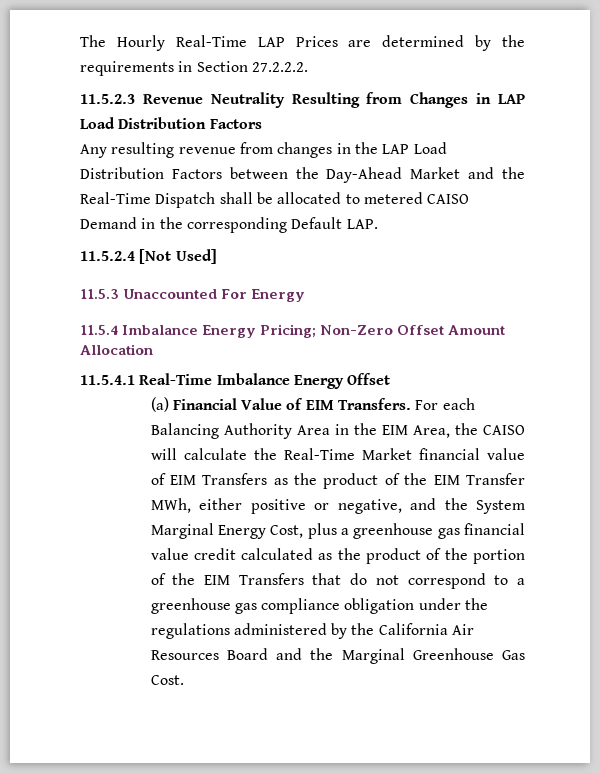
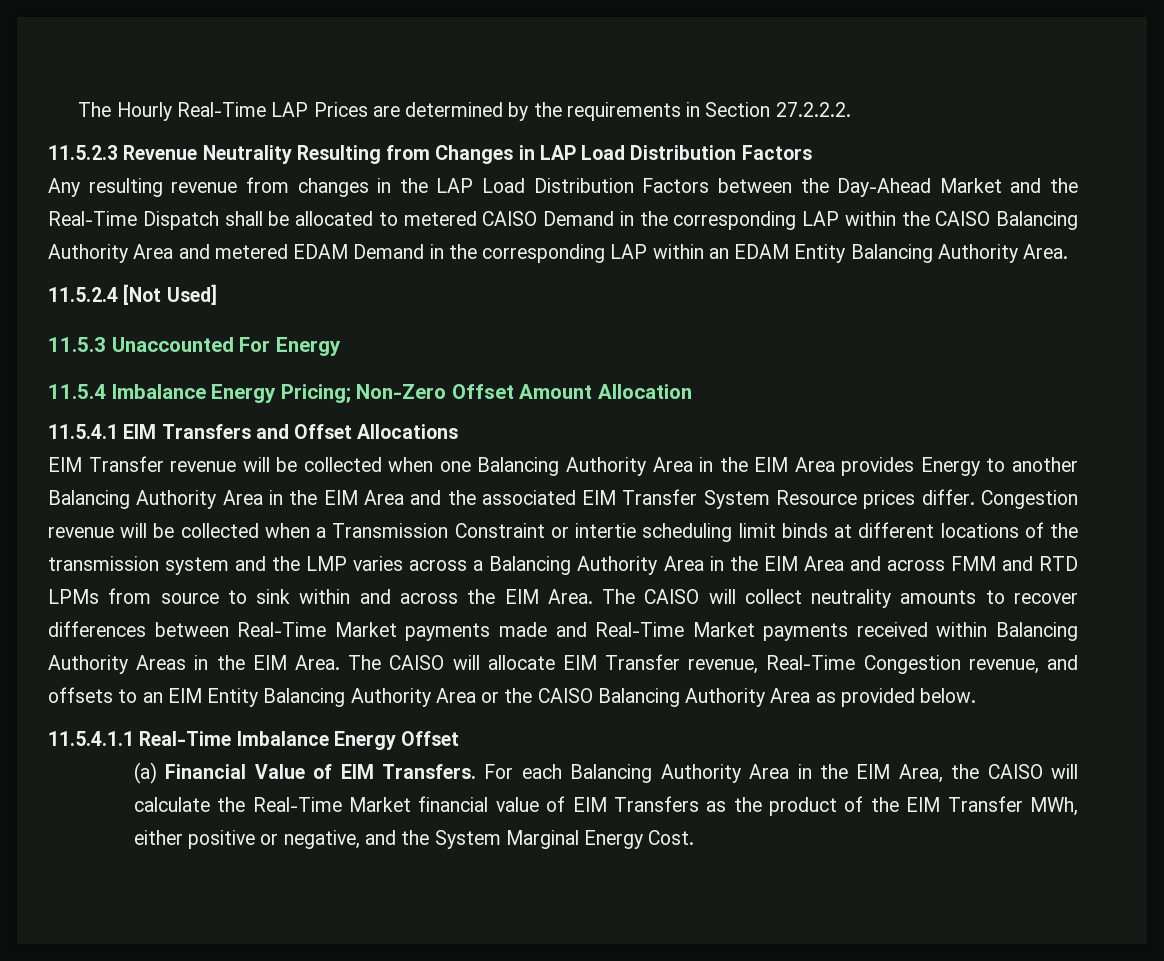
- Any resulting revenue from changes in the LAP Load Distribution Factors between the Day-Ahead Market and the Real-Time Dispatch shall be allocated to metered CAISO Demand in the corresponding Default LAP.
+ Any resulting revenue from changes in the LAP Load Distribution Factors between the Day-Ahead Market and the Real-Time Dispatch shall be allocated to metered CAISO Demand in the corresponding LAP within the CAISO Balancing Authority Area and metered EDAM Demand in the corresponding LAP within an EDAM Entity Balancing Authority Area.
- 11.5.4.1 Real-Time Imbalance Energy Offset
+ 11.5.4.1 EIM Transfers and Offset Allocations
+ EIM Transfer revenue will be collected when one Balancing Authority Area in the EIM Area provides Energy to another Balancing Authority Area in the EIM Area and the associated EIM Transfer System Resource prices differ. Congestion revenue will be collected when a Transmission Constraint or intertie scheduling limit binds at different locations of the transmission system and the LMP varies across a Balancing Authority Area in the EIM Area and across FMM and RTD LPMs from source to sink within and across the EIM Area. The CAISO will collect neutrality amounts to recover differences between Real-Time Market payments made and Real-Time Market payments received within Balancing Authority Areas in the EIM Area. The CAISO will allocate EIM Transfer revenue, Real-Time Congestion revenue, and offsets to an EIM Entity Balancing Authority Area or the CAISO Balancing Authority Area as provided below.
+ 11.5.4.1.1 Real-Time Imbalance Energy Offset
- For each Balancing Authority Area in the EIM Area, the CAISO will calculate the Real-Time Market financial value of EIM Transfers as the product of the EIM Transfer MWh, either positive or negative, and the System Marginal Energy Cost, plus a greenhouse gas financial value credit calculated as the product of the portion of the EIM Transfers that do not correspond to a greenhouse gas compliance obligation under the regulations administered by the California Air Resources Board and the Marginal Greenhouse Gas Cost.
+ For each Balancing Authority Area in the EIM Area, the CAISO will calculate the Real-Time Market financial value of EIM Transfers as the product of the EIM Transfer MWh, either positive or negative, and the System Marginal Energy Cost.

